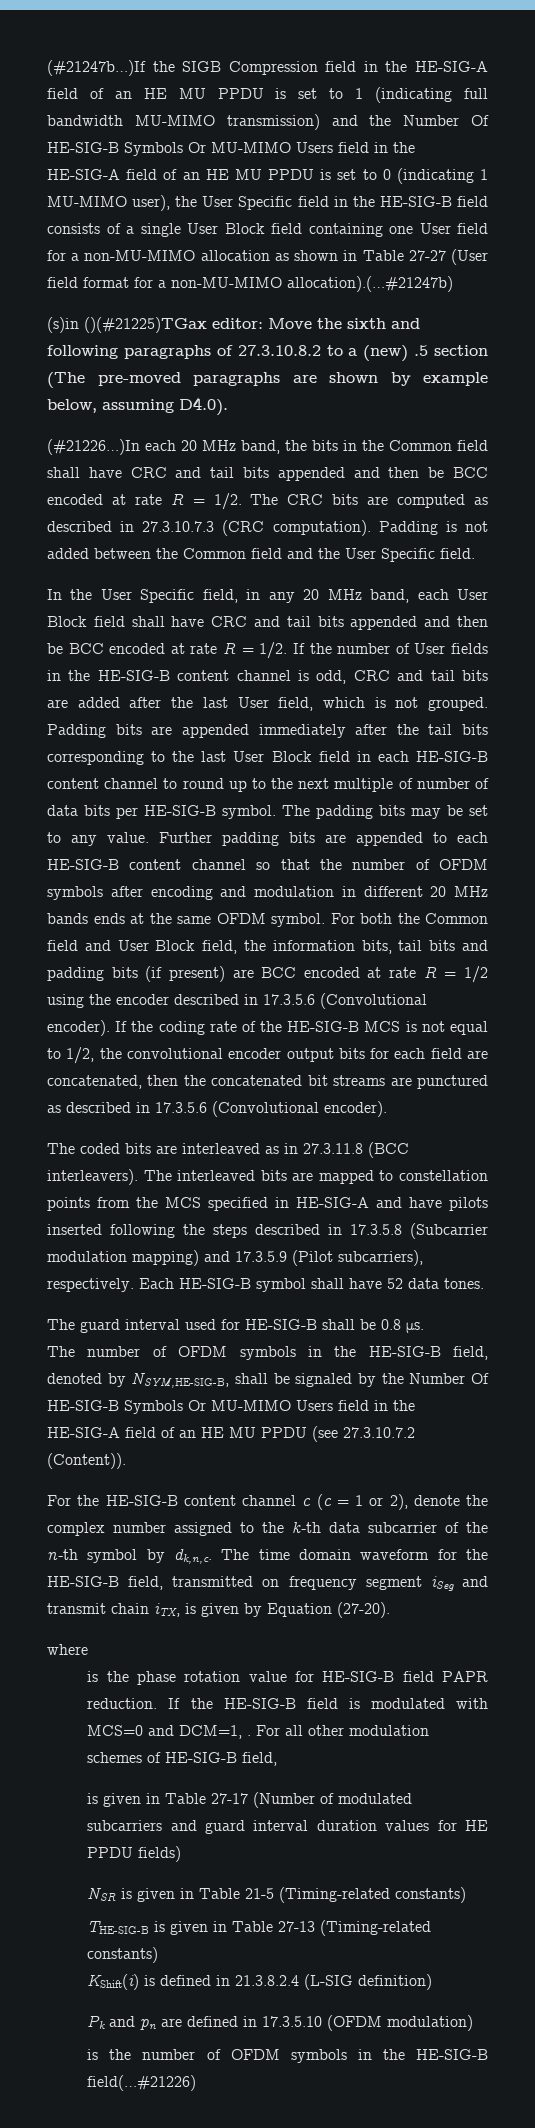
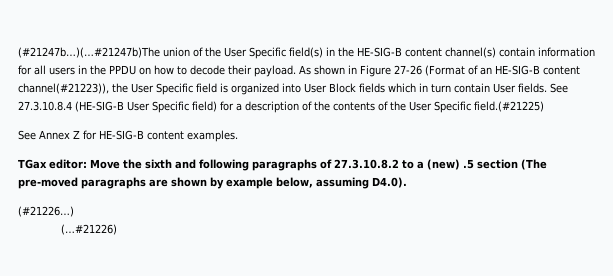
- (#21247b…)If the SIGB Compression field in the HE-SIG-A field of an HE MU PPDU is set to 1 (indicating full bandwidth MU-MIMO transmission) and the Number Of HE-SIG-B Symbols Or MU-MIMO Users field in the HE-SIG-A field of an HE MU PPDU is set to 0 (indicating 1 MU-MIMO user), the User Specific field in the HE-SIG-B field consists of a single User Block field containing one User field for a non-MU-MIMO allocation as shown in Table 27-27 (User field format for a non-MU-MIMO allocation).(…#21247b)
- (s)in ()(#21225)TGax editor: Move the sixth and following paragraphs of 27.3.10.8.2 to a (new) .5 section (The pre-moved paragraphs are shown by example below, assuming D4.0).
+ (#21247b…)(…#21247b)The union of the User Specific field(s) in the HE-SIG-B content channel(s) contain information for all users in the PPDU on how to decode their payload. As shown in Figure 27-26 (Format of an HE-SIG-B content channel(#21223)), the User Specific field is organized into User Block fields which in turn contain User fields. See 27.3.10.8.4 (HE-SIG-B User Specific field) for a description of the contents of the User Specific field.(#21225)
+ See Annex Z for HE-SIG-B content examples.
+ TGax editor: Move the sixth and following paragraphs of 27.3.10.8.2 to a (new) .5 section (The pre-moved paragraphs are shown by example below, assuming D4.0).
- (#21226…)In each 20 MHz band, the bits in the Common field shall have CRC and tail bits appended and then be BCC encoded at rate R = 1/2. The CRC bits are computed as described in 27.3.10.7.3 (CRC computation). Padding is not added between the Common field and the User Specific field.
- In the User Specific field, in any 20 MHz band, each User Block field shall have CRC and tail bits appended and then be BCC encoded at rate R = 1/2. If the number of User fields in the HE-SIG-B content channel is odd, CRC and tail bits are added after the last User field, which is not grouped. Padding bits are appended immediately after the tail bits corresponding to the last User Block field in each HE-SIG-B content channel to round up to the next multiple of number of data bits per HE-SIG-B symbol. The padding bits may be set to any value. Further padding bits are appended to each HE-SIG-B content channel so that the number of OFDM symbols after encoding and modulation in different 20 MHz bands ends at the same OFDM symbol. For both the Common field and User Block field, the information bits, tail bits and padding bits (if present) are BCC encoded at rate R = 1/2 using the encoder described in 17.3.5.6 (Convolutional encoder). If the coding rate of the HE-SIG-B MCS is not equal to 1/2, the convolutional encoder output bits for each field are concatenated, then the concatenated bit streams are punctured as described in 17.3.5.6 (Convolutional encoder).
- The coded bits are interleaved as in 27.3.11.8 (BCC interleavers). The interleaved bits are mapped to constellation points from the MCS specified in HE-SIG-A and have pilots inserted following the steps described in 17.3.5.8 (Subcarrier modulation mapping) and 17.3.5.9 (Pilot subcarriers), respectively. Each HE-SIG-B symbol shall have 52 data tones.
- The guard interval used for HE-SIG-B shall be 0.8 μs.
- The number of OFDM symbols in the HE-SIG-B field, denoted by NSYM,HE-SIG-B, shall be signaled by the Number Of HE-SIG-B Symbols Or MU-MIMO Users field in the HE-SIG-A field of an HE MU PPDU (see 27.3.10.7.2 (Content)).
- For the HE-SIG-B content channel c (c = 1 or 2), denote the complex number assigned to the k-th data subcarrier of the n-th symbol by dk,n,c. The time domain waveform for the HE-SIG-B field, transmitted on frequency segment iSeg and transmit chain iTX, is given by Equation (27-20).
- where
- is the phase rotation value for HE-SIG-B field PAPR reduction. If the HE-SIG-B field is modulated with MCS=0 and DCM=1, . For all other modulation schemes of HE-SIG-B field,
- is given in Table 27-17 (Number of modulated subcarriers and guard interval duration values for HE PPDU fields)
- NSR is given in Table 21-5 (Timing-related constants)
- THE-SIG-B is given in Table 27-13 (Timing-related constants)
- KShift(i) is defined in 21.3.8.2.4 (L-SIG definition)
- Pk and pn are defined in 17.3.5.10 (OFDM modulation)
- is the number of OFDM symbols in the HE-SIG-B field(…#21226)
+ (#21226…)
+ (…#21226)

